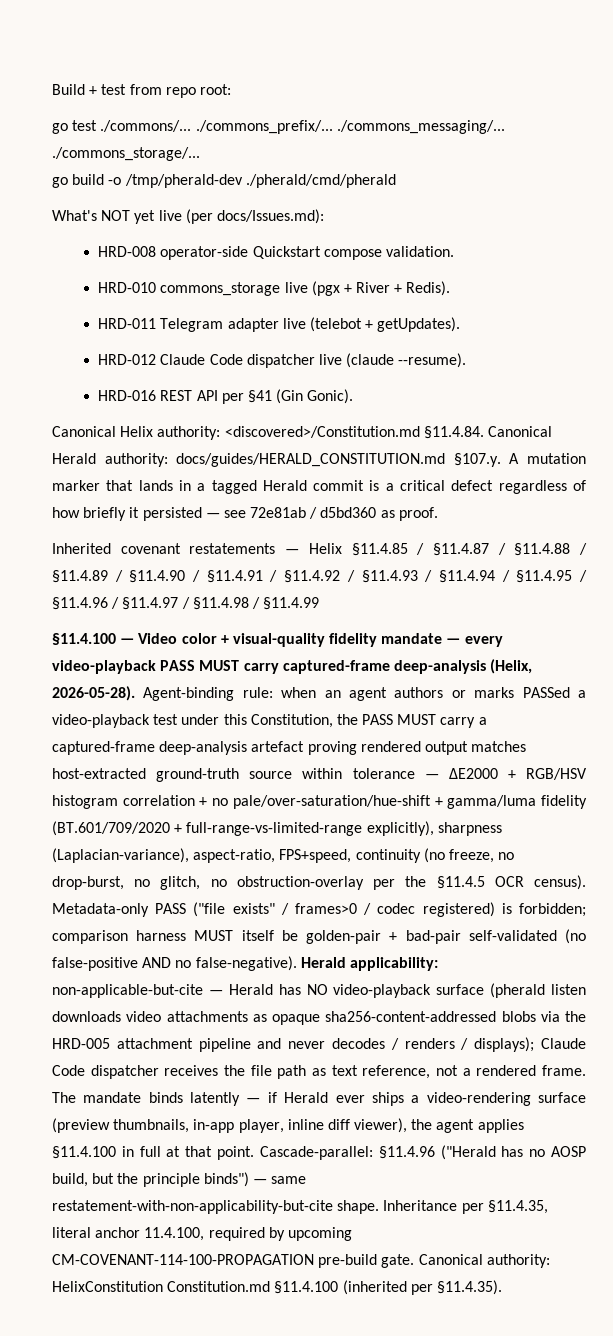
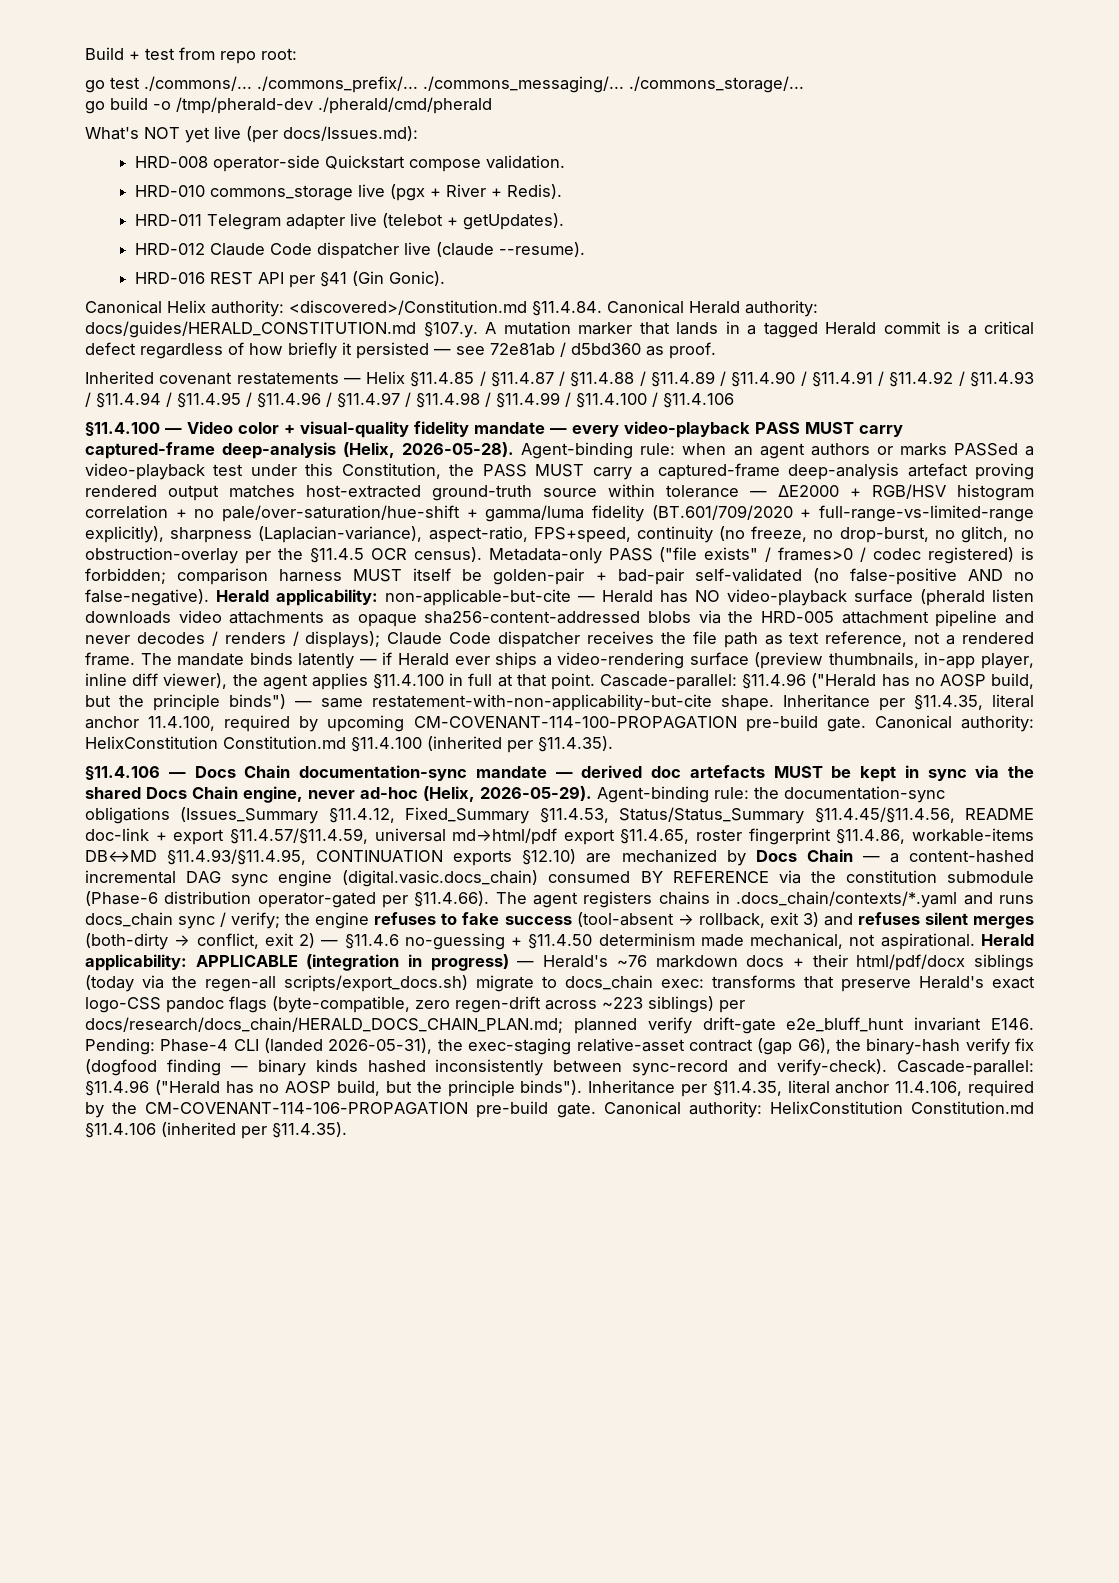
- Inherited covenant restatements — Helix §11.4.85 / §11.4.87 / §11.4.88 / §11.4.89 / §11.4.90 / §11.4.91 / §11.4.92 / §11.4.93 / §11.4.94 / §11.4.95 / §11.4.96 / §11.4.97 / §11.4.98 / §11.4.99
+ Inherited covenant restatements — Helix §11.4.85 / §11.4.87 / §11.4.88 / §11.4.89 / §11.4.90 / §11.4.91 / §11.4.92 / §11.4.93 / §11.4.94 / §11.4.95 / §11.4.96 / §11.4.97 / §11.4.98 / §11.4.99 / §11.4.100 / §11.4.106
+ §11.4.106 — Docs Chain documentation-sync mandate — derived doc artefacts MUST be kept in sync via the shared Docs Chain engine, never ad-hoc (Helix, 2026-05-29). Agent-binding rule: the documentation-sync obligations (Issues_Summary §11.4.12, Fixed_Summary §11.4.53, Status/Status_Summary §11.4.45/§11.4.56, README doc-link + export §11.4.57/§11.4.59, universal md→html/pdf export §11.4.65, roster fingerprint §11.4.86, workable-items DB↔MD §11.4.93/§11.4.95, CONTINUATION exports §12.10) are mechanized by Docs Chain — a content-hashed incremental DAG sync engine (digital.vasic.docs_chain) consumed BY REFERENCE via the constitution submodule (Phase-6 distribution operator-gated per §11.4.66). The agent registers chains in .docs_chain/contexts/*.yaml and runs docs_chain sync / verify; the engine refuses to fake success (tool-absent → rollback, exit 3) and refuses silent merges (both-dirty → conflict, exit 2) — §11.4.6 no-guessing + §11.4.50 determinism made mechanical, not aspirational. Herald applicability: APPLICABLE (integration in progress) — Herald's ~76 markdown docs + their html/pdf/docx siblings (today via the regen-all scripts/export_docs.sh) migrate to docs_chain exec: transforms that preserve Herald's exact logo-CSS pandoc flags (byte-compatible, zero regen-drift across ~223 siblings) per docs/research/docs_chain/HERALD_DOCS_CHAIN_PLAN.md; planned verify drift-gate e2e_bluff_hunt invariant E146. Pending: Phase-4 CLI (landed 2026-05-31), the exec-staging relative-asset contract (gap G6), the binary-hash verify fix (dogfood finding — binary kinds hashed inconsistently between sync-record and verify-check). Cascade-parallel: §11.4.96 ("Herald has no AOSP build, but the principle binds"). Inheritance per §11.4.35, literal anchor 11.4.106, required by the CM-COVENANT-114-106-PROPAGATION pre-build gate. Canonical authority: HelixConstitution Constitution.md §11.4.106 (inherited per §11.4.35).

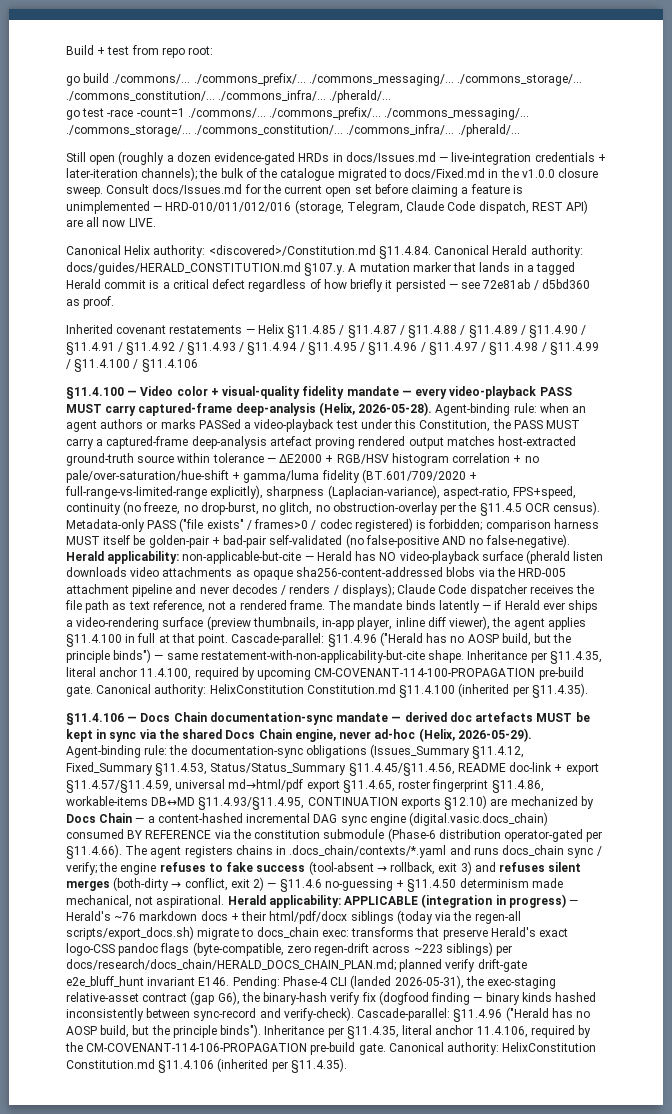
- go test ./commons/... ./commons_prefix/... ./commons_messaging/... ./commons_storage/...
- go build -o /tmp/pherald-dev ./pherald/cmd/pherald
- What's NOT yet live (per docs/Issues.md):
- HRD-008 operator-side Quickstart compose validation.
- HRD-010 commons_storage live (pgx + River + Redis).
- HRD-011 Telegram adapter live (telebot + getUpdates).
- HRD-012 Claude Code dispatcher live (claude --resume).
- HRD-016 REST API per §41 (Gin Gonic).
+ go build ./commons/... ./commons_prefix/... ./commons_messaging/... ./commons_storage/... ./commons_constitution/... ./commons_infra/... ./pherald/...
+ go test -race -count=1 ./commons/... ./commons_prefix/... ./commons_messaging/... ./commons_storage/... ./commons_constitution/... ./commons_infra/... ./pherald/...
+ Still open (roughly a dozen evidence-gated HRDs in docs/Issues.md — live-integration credentials + later-iteration channels); the bulk of the catalogue migrated to docs/Fixed.md in the v1.0.0 closure sweep. Consult docs/Issues.md for the current open set before claiming a feature is unimplemented — HRD-010/011/012/016 (storage, Telegram, Claude Code dispatch, REST API) are all now LIVE.

